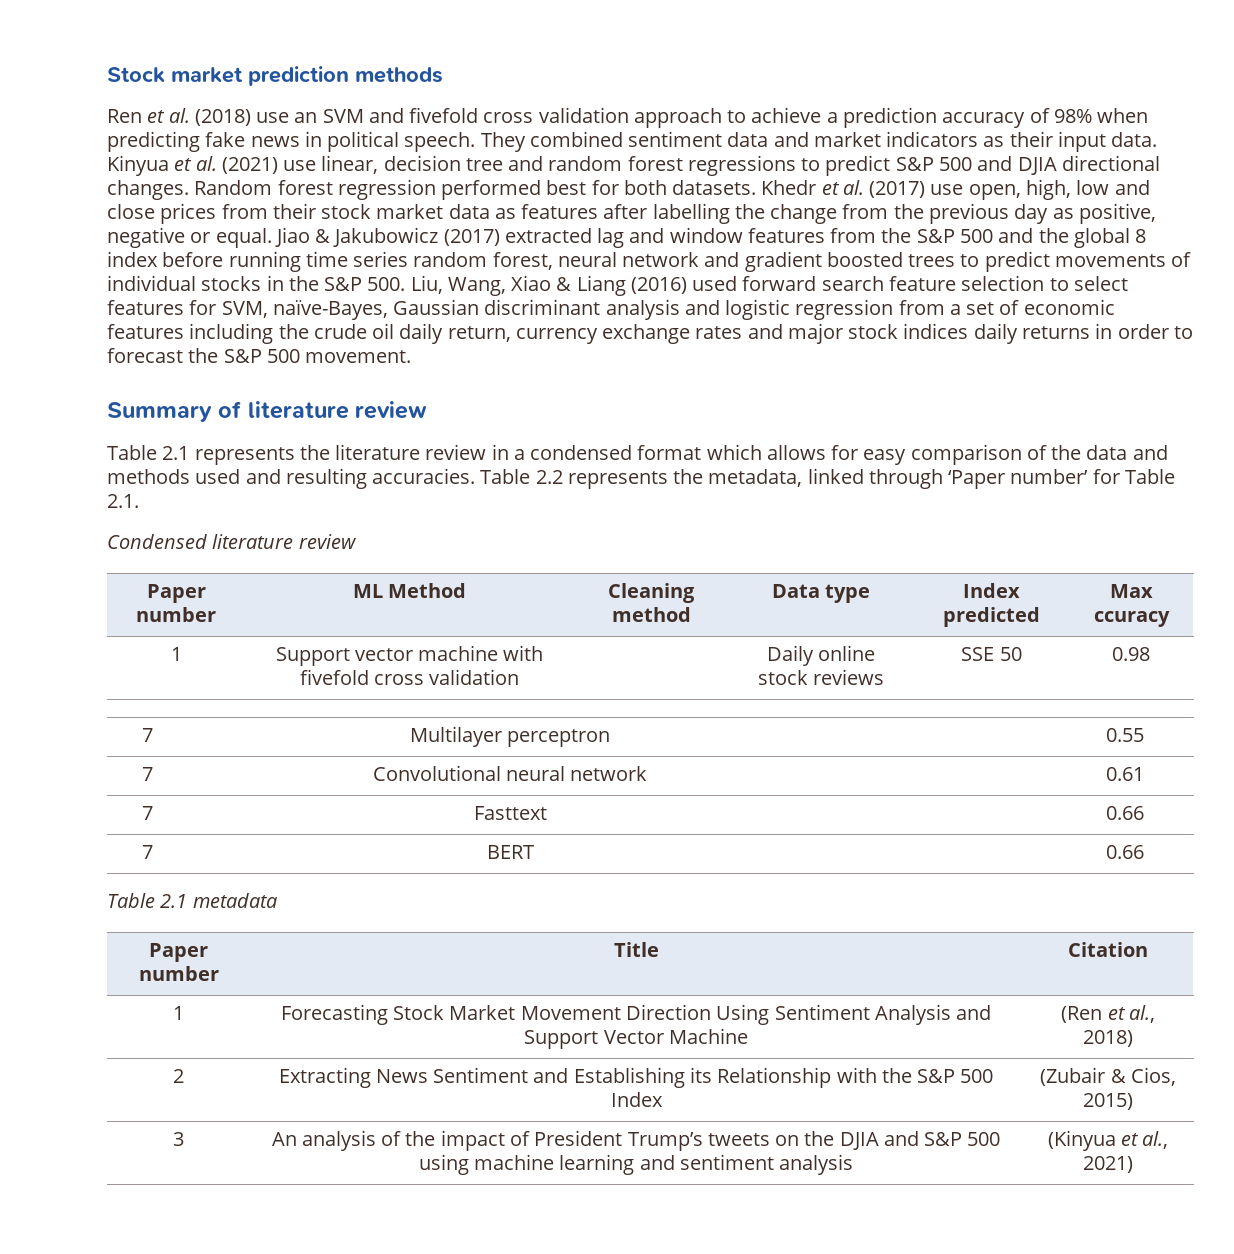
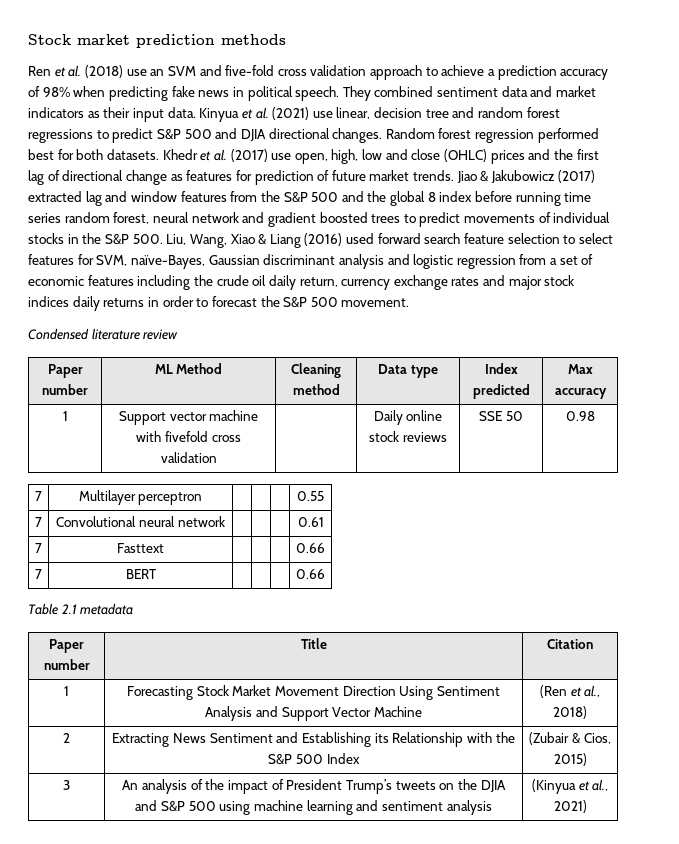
- Ren et al. (2018) use an SVM and fivefold cross validation approach to achieve a prediction accuracy of 98% when predicting fake news in political speech.
+ Ren et al. (2018) use an SVM and five-fold cross validation approach to achieve a prediction accuracy of 98% when predicting fake news in political speech.
- Khedr et al. (2017) use open, high, low and close prices from their stock market data as features after labelling the change from the previous day as positive, negative or equal.
+ Khedr et al. (2017) use open, high, low and close (OHLC) prices and the first lag of directional change as features for prediction of future market trends.
- Summary of literature review
- Table 2.1 represents the literature review in a condensed format which allows for easy comparison of the data and methods used and resulting accuracies. Table 2.2 represents the metadata, linked through ‘Paper number’ for Table 2.1.
- Paper number | ML Method | Cleaning method | Data type | Index predicted | Max ccuracy
+ Paper number | ML Method | Cleaning method | Data type | Index predicted | Max accuracy

